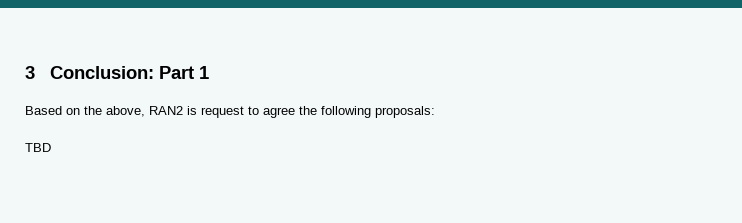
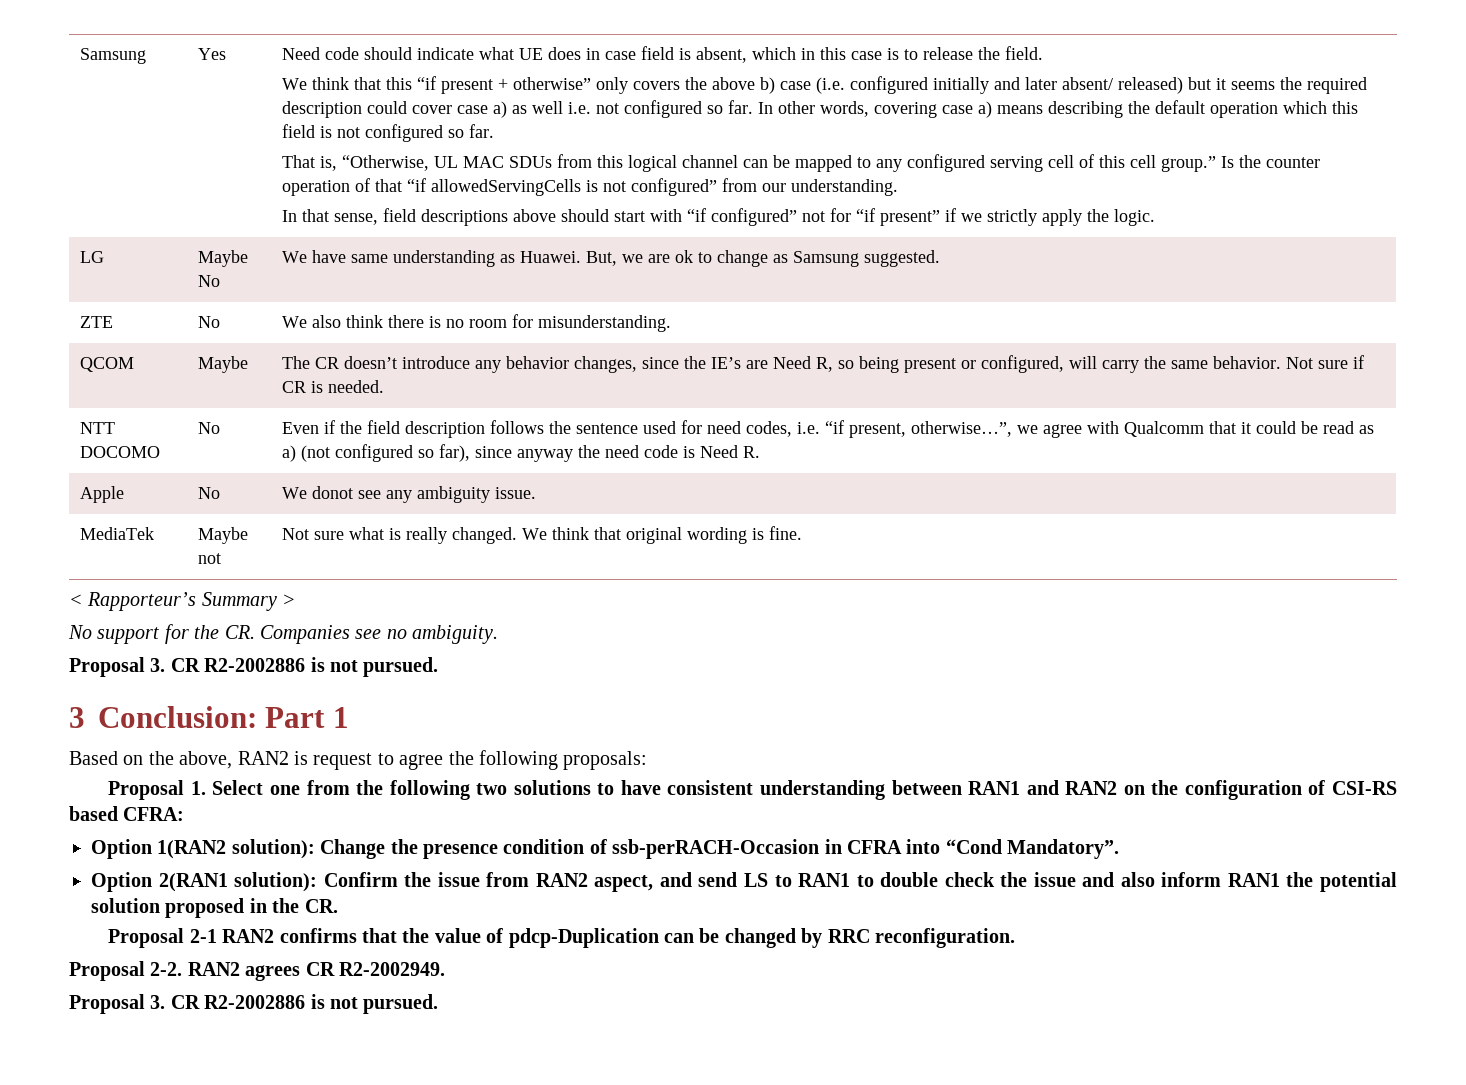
+ Samsung | Yes | Need code should indicate what UE does in case field is absent, which in this case is to release the field.
+ We think that this “if present + otherwise” only covers the above b) case (i.e. configured initially and later absent/ released) but it seems the required description could cover case a) as well i.e. not configured so far. In other words, covering case a) means describing the default operation which this field is not configured so far.
+ That is, “Otherwise, UL MAC SDUs from this logical channel can be mapped to any configured serving cell of this cell group.” Is the counter operation of that “if allowedServingCells is not configured” from our understanding.
+ In that sense, field descriptions above should start with “if configured” not for “if present” if we strictly apply the logic.
+ LG | Maybe No | We have same understanding as Huawei. But, we are ok to change as Samsung suggested.
+ ZTE | No | We also think there is no room for misunderstanding.
+ QCOM | Maybe | The CR doesn’t introduce any behavior changes, since the IE’s are Need R, so being present or configured, will carry the same behavior. Not sure if CR is needed.
+ NTT DOCOMO | No | Even if the field description follows the sentence used for need codes, i.e. “if present, otherwise…”, we agree with Qualcomm that it could be read as a) (not configured so far), since anyway the need code is Need R.
+ Apple | No | We donot see any ambiguity issue.
+ MediaTek | Maybe not | Not sure what is really changed. We think that original wording is fine.
+ < Rapporteur’s Summary >
+ No support for the CR. Companies see no ambiguity.
+ Proposal 3. CR R2-2002886 is not pursued.
- TBD
+ Proposal 1. Select one from the following two solutions to have consistent understanding between RAN1 and RAN2 on the configuration of CSI-RS based CFRA:
+ Option 1(RAN2 solution): Change the presence condition of ssb-perRACH-Occasion in CFRA into “Cond Mandatory”.
+ Option 2(RAN1 solution): Confirm the issue from RAN2 aspect, and send LS to RAN1 to double check the issue and also inform RAN1 the potential solution proposed in the CR.
+ Proposal 2-1 RAN2 confirms that the value of pdcp-Duplication can be changed by RRC reconfiguration.
+ Proposal 2-2. RAN2 agrees CR R2-2002949.
+ Proposal 3. CR R2-2002886 is not pursued.

